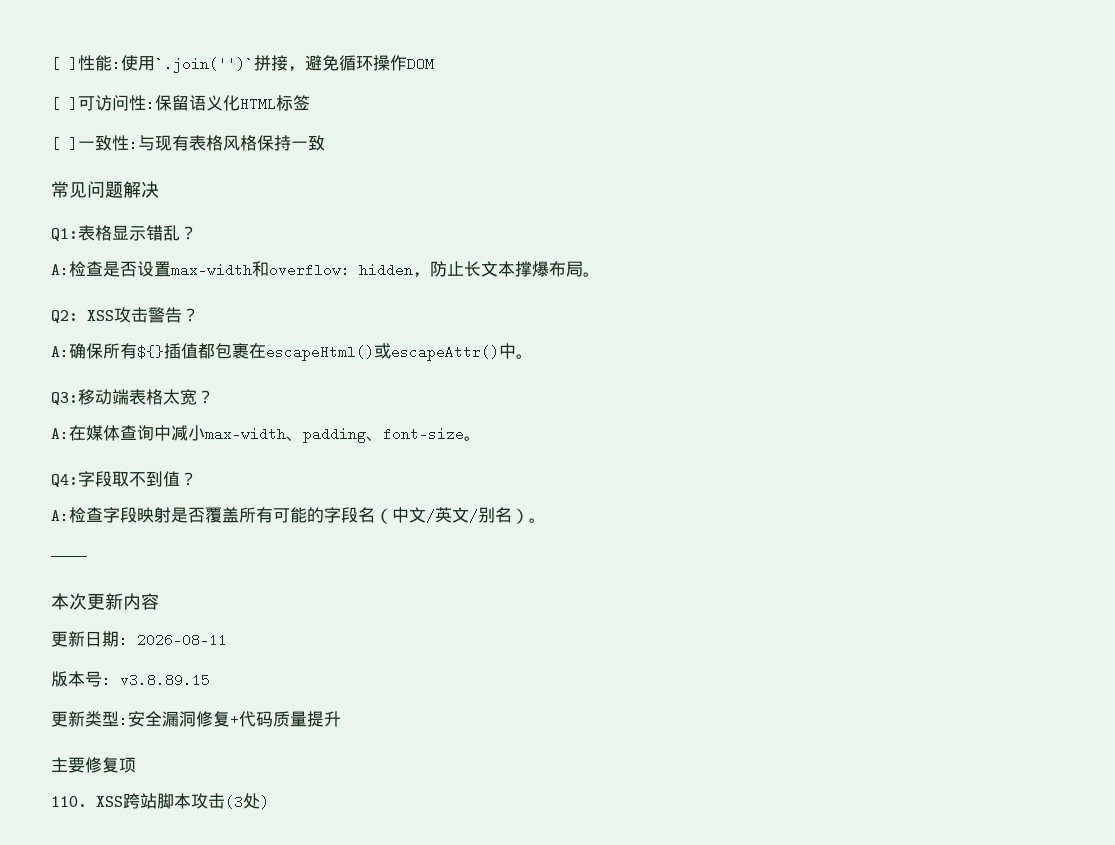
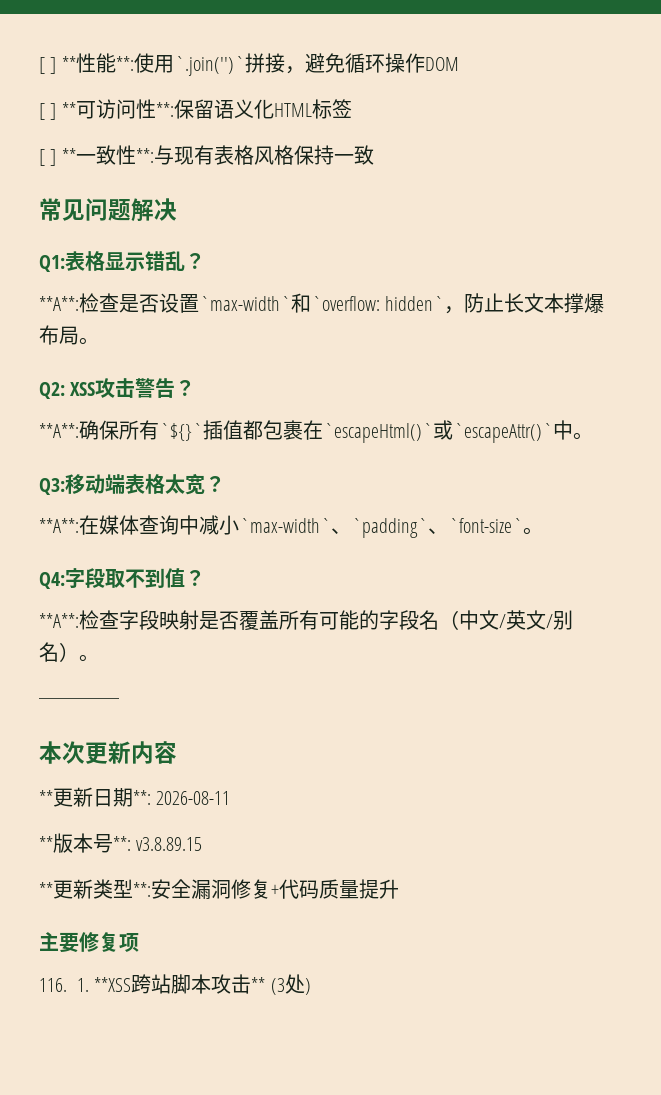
- [ ]性能:使用`.join('')`拼接，避免循环操作DOM
+ [ ] **性能**:使用`.join('')`拼接，避免循环操作DOM
- [ ]可访问性:保留语义化HTML标签
+ [ ] **可访问性**:保留语义化HTML标签
- [ ]一致性:与现有表格风格保持一致
+ [ ] **一致性**:与现有表格风格保持一致
- A:检查是否设置max-width和overflow: hidden，防止长文本撑爆布局。
+ **A**:检查是否设置`max-width`和`overflow: hidden`，防止长文本撑爆布局。
- A:确保所有${}插值都包裹在escapeHtml()或escapeAttr()中。
+ **A**:确保所有`${}`插值都包裹在`escapeHtml()`或`escapeAttr()`中。
- A:在媒体查询中减小max-width、padding、font-size。
+ **A**:在媒体查询中减小`max-width`、`padding`、`font-size`。
- A:检查字段映射是否覆盖所有可能的字段名（中文/英文/别名）。
+ **A**:检查字段映射是否覆盖所有可能的字段名（中文/英文/别名）。
- 更新日期: 2026-08-11
+ **更新日期**: 2026-08-11
- 版本号: v3.8.89.15
+ **版本号**: v3.8.89.15
- 更新类型:安全漏洞修复+代码质量提升
+ **更新类型**:安全漏洞修复+代码质量提升
- 110. XSS跨站脚本攻击(3处)
+ 116. 1. **XSS跨站脚本攻击** (3处)

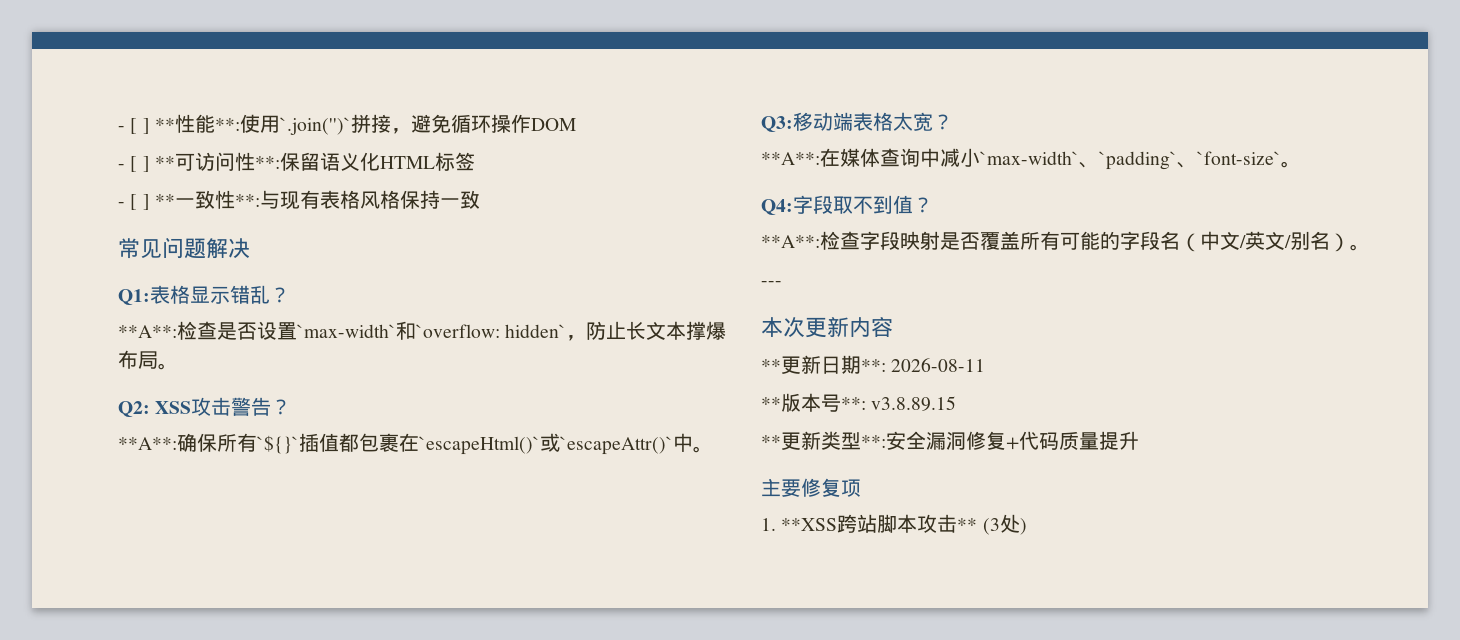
- [ ] **性能**:使用`.join('')`拼接，避免循环操作DOM
+ - [ ] **性能**:使用`.join('')`拼接，避免循环操作DOM
- [ ] **可访问性**:保留语义化HTML标签
+ - [ ] **可访问性**:保留语义化HTML标签
- [ ] **一致性**:与现有表格风格保持一致
+ - [ ] **一致性**:与现有表格风格保持一致
- ────
+ ---
- 116. 1. **XSS跨站脚本攻击** (3处)
+ 1. **XSS跨站脚本攻击** (3处)

